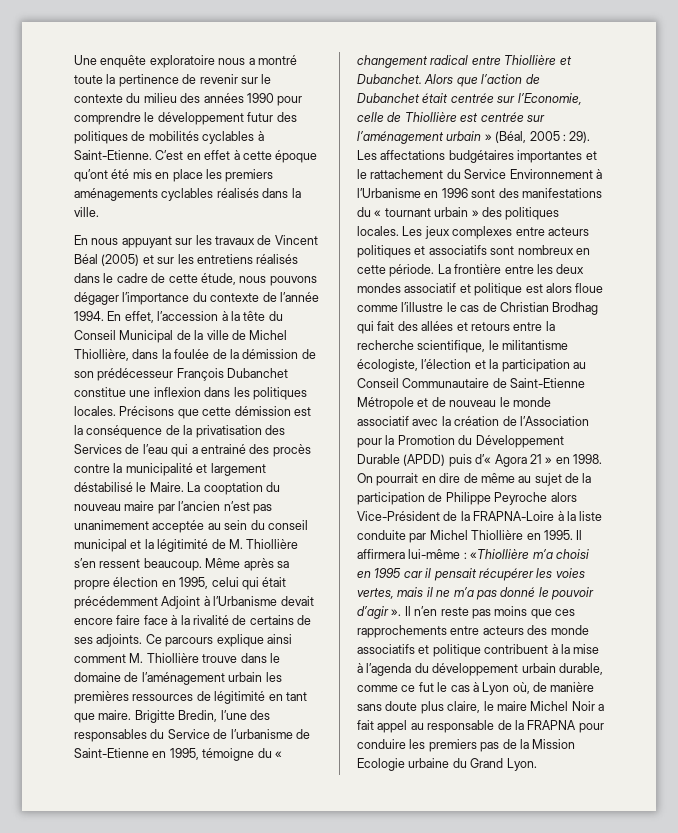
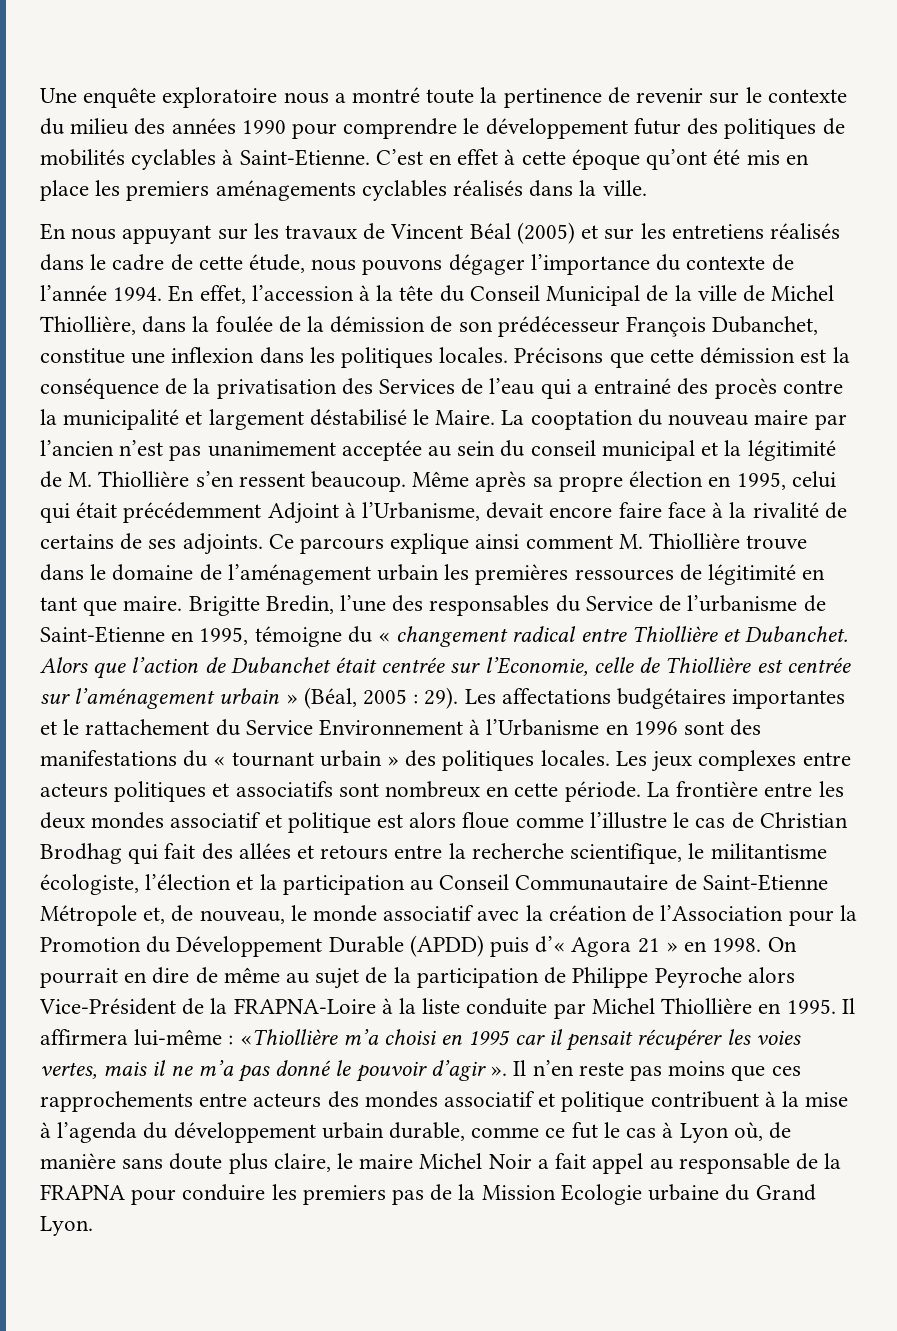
- En effet, l’accession à la tête du Conseil Municipal de la ville de Michel Thiollière, dans la foulée de la démission de son prédécesseur François Dubanchet constitue une inflexion dans les politiques locales.
+ En effet, l’accession à la tête du Conseil Municipal de la ville de Michel Thiollière, dans la foulée de la démission de son prédécesseur François Dubanchet, constitue une inflexion dans les politiques locales.
- Même après sa propre élection en 1995, celui qui était précédemment Adjoint à l’Urbanisme devait encore faire face à la rivalité de certains de ses adjoints.
+ Même après sa propre élection en 1995, celui qui était précédemment Adjoint à l’Urbanisme, devait encore faire face à la rivalité de certains de ses adjoints.
- La frontière entre les deux mondes associatif et politique est alors floue comme l’illustre le cas de Christian Brodhag qui fait des allées et retours entre la recherche scientifique, le militantisme écologiste, l’élection et la participation au Conseil Communautaire de Saint-Etienne Métropole et de nouveau le monde associatif avec la création de l’Association pour la Promotion du Développement Durable (APDD) puis d’« Agora 21 » en 1998.
+ La frontière entre les deux mondes associatif et politique est alors floue comme l’illustre le cas de Christian Brodhag qui fait des allées et retours entre la recherche scientifique, le militantisme écologiste, l’élection et la participation au Conseil Communautaire de Saint-Etienne Métropole et, de nouveau, le monde associatif avec la création de l’Association pour la Promotion du Développement Durable (APDD) puis d’« Agora 21 » en 1998.
- Il n’en reste pas moins que ces rapprochements entre acteurs des monde associatifs et politique contribuent à la mise à l’agenda du développement urbain durable, comme ce fut le cas à Lyon où, de manière sans doute plus claire, le maire Michel Noir a fait appel au responsable de la FRAPNA pour conduire les premiers pas de la Mission Ecologie urbaine du Grand Lyon.
+ Il n’en reste pas moins que ces rapprochements entre acteurs des mondes associatif et politique contribuent à la mise à l’agenda du développement urbain durable, comme ce fut le cas à Lyon où, de manière sans doute plus claire, le maire Michel Noir a fait appel au responsable de la FRAPNA pour conduire les premiers pas de la Mission Ecologie urbaine du Grand Lyon.

